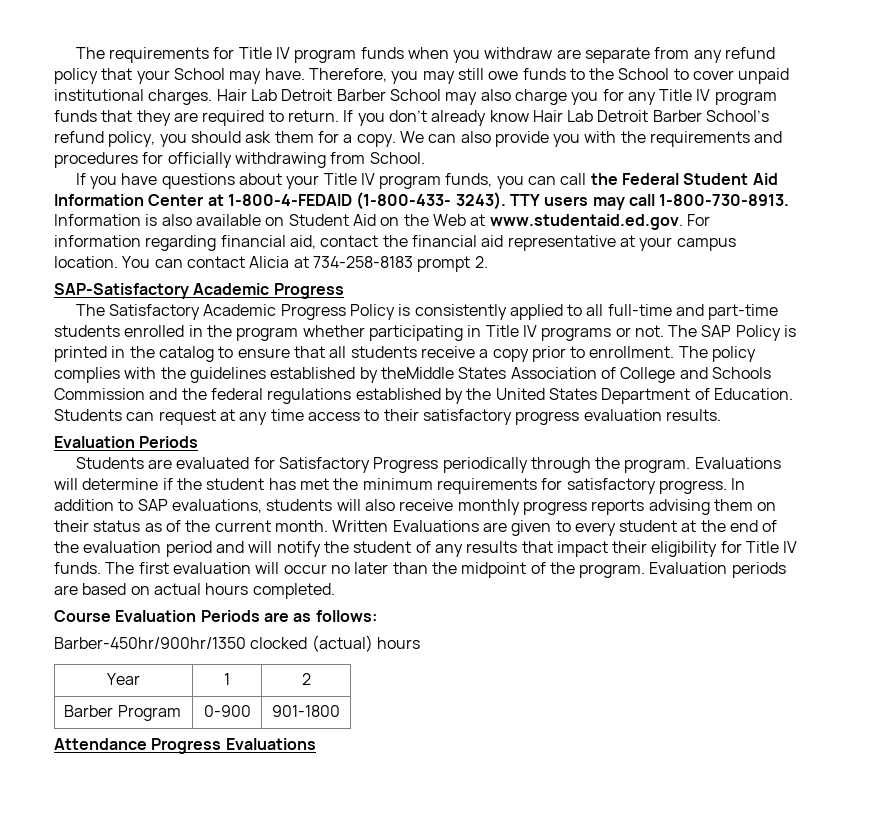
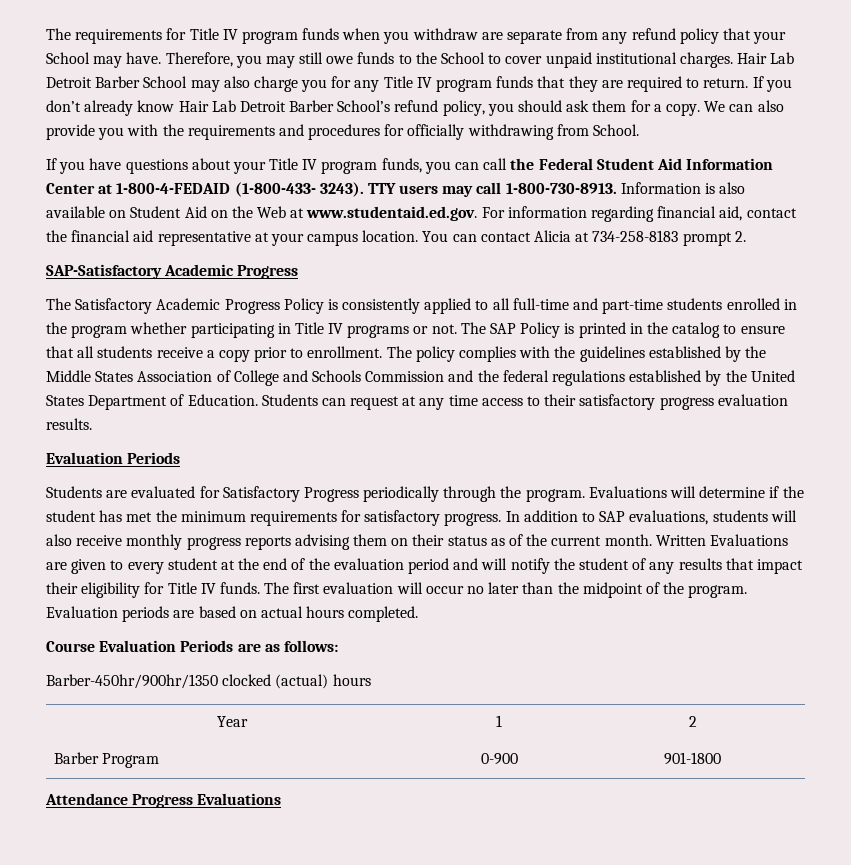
- The policy complies with the guidelines established by theMiddle States Association of College and Schools Commission and the federal regulations established by the United States Department of Education.
+ The policy complies with the guidelines established by the Middle States Association of College and Schools Commission and the federal regulations established by the United States Department of Education.

